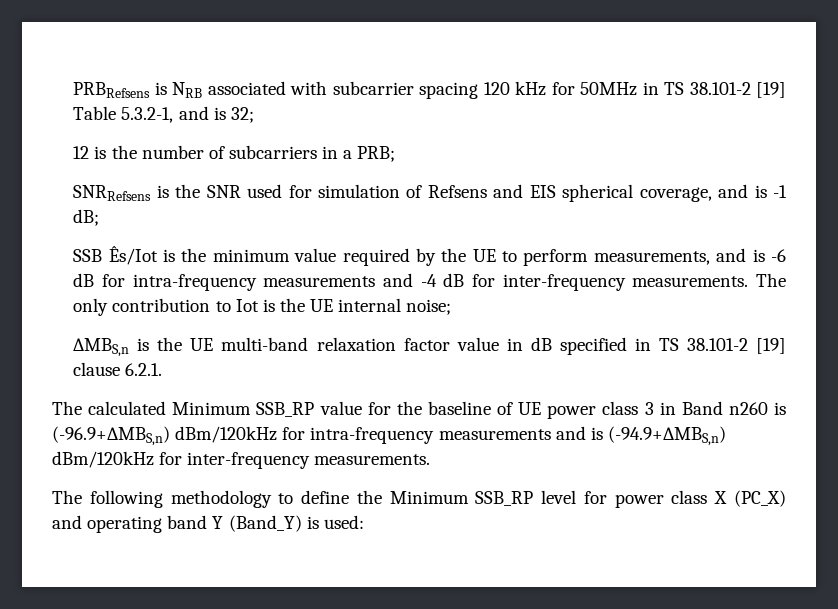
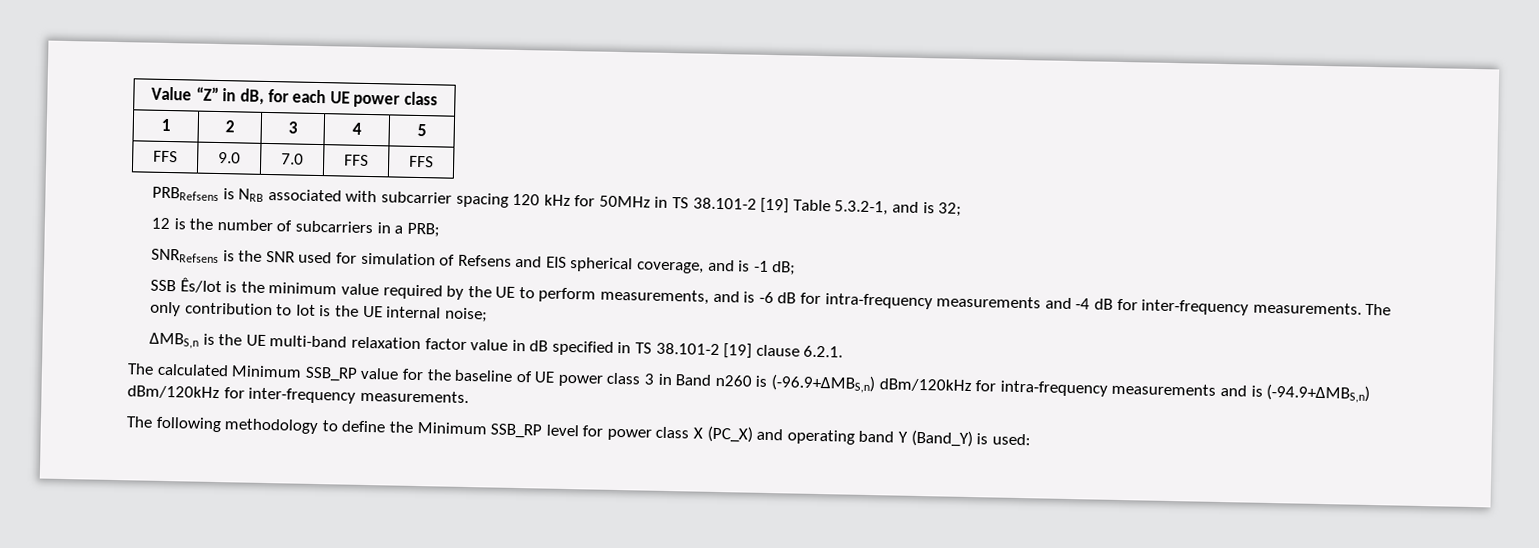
+ Value “Z” in dB, for each UE power class
+ 1 | 2 | 3 | 4 | 5
+ FFS | 9.0 | 7.0 | FFS | FFS

